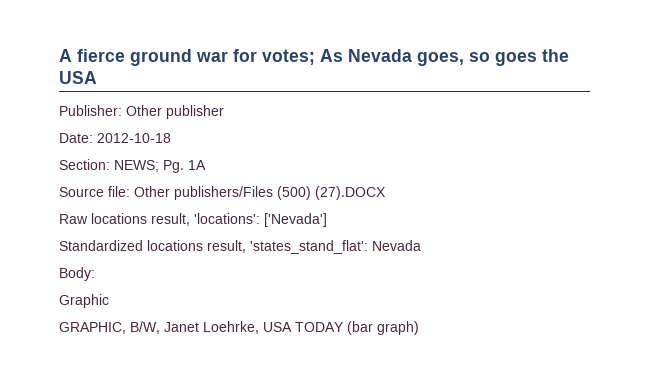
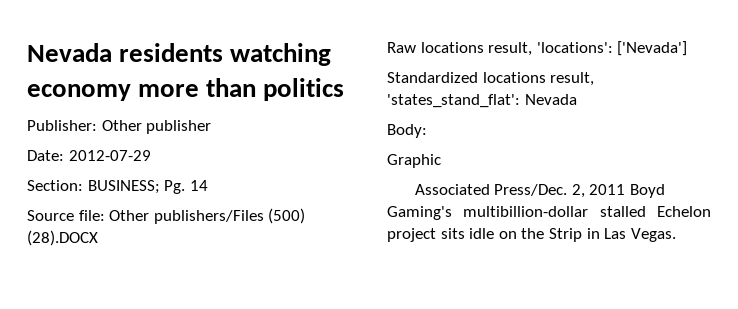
- A fierce ground war for votes; As Nevada goes, so goes the USA
+ Nevada residents watching economy more than politics
- Date: 2012-10-18
+ Date: 2012-07-29
- Section: NEWS; Pg. 1A
+ Section: BUSINESS; Pg. 14
- Source file: Other publishers/Files (500) (27).DOCX
+ Source file: Other publishers/Files (500) (28).DOCX
- GRAPHIC, B/W, Janet Loehrke, USA TODAY (bar graph)
+ Associated Press/Dec. 2, 2011 Boyd Gaming's multibillion-dollar stalled Echelon project sits idle on the Strip in Las Vegas.

